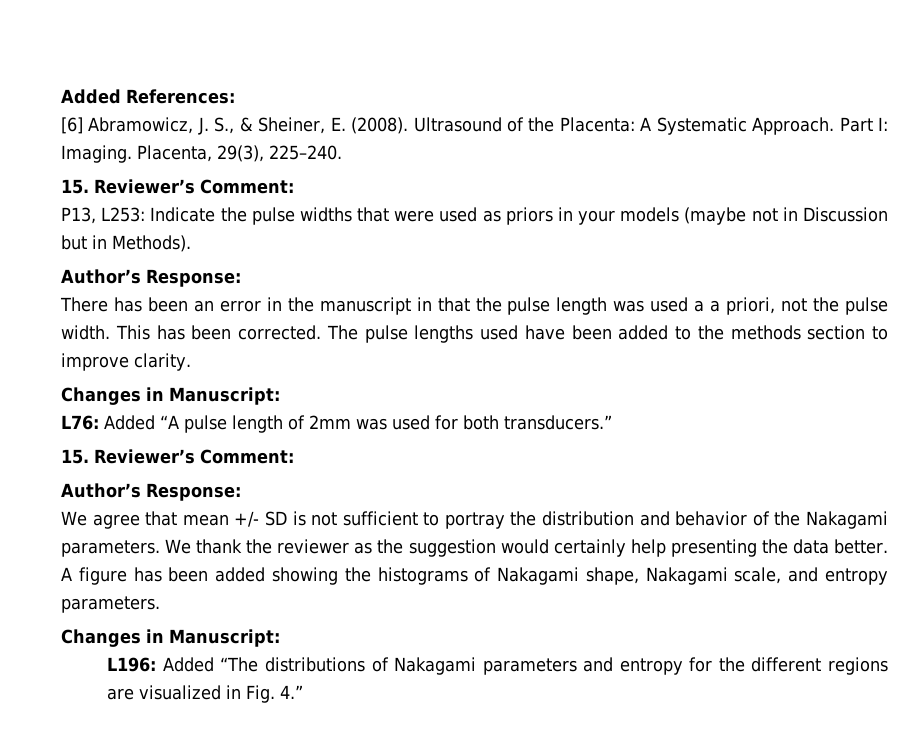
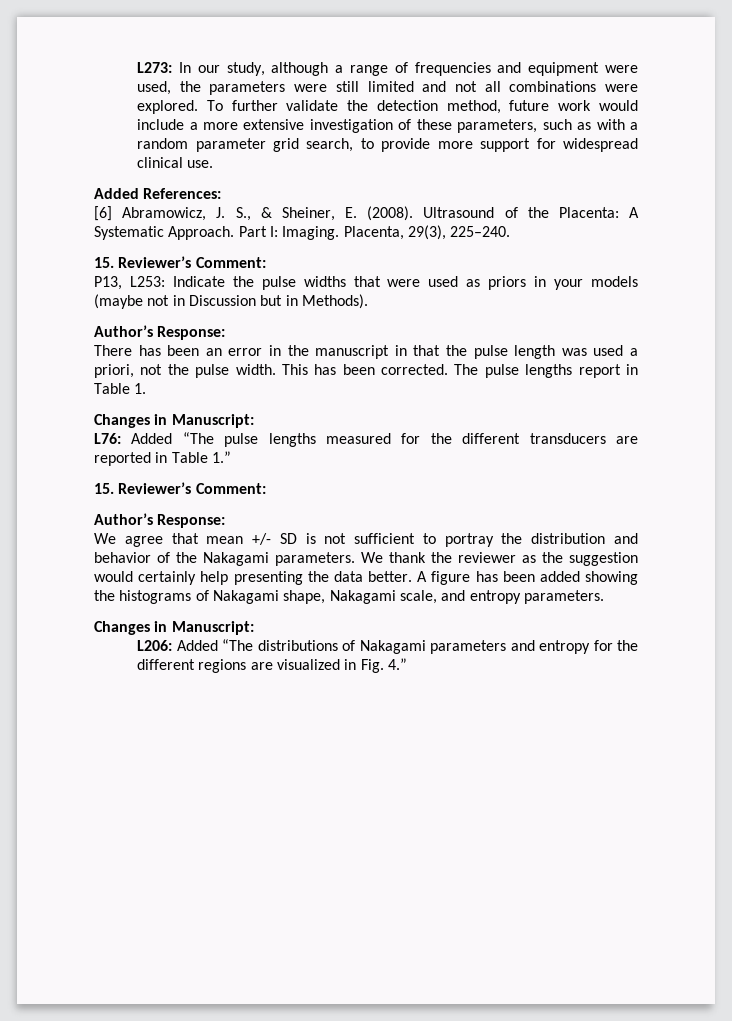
+ L273: In our study, although a range of frequencies and equipment were used, the parameters were still limited and not all combinations were explored. To further validate the detection method, future work would include a more extensive investigation of these parameters, such as with a random parameter grid search, to provide more support for widespread clinical use.
- There has been an error in the manuscript in that the pulse length was used a a priori, not the pulse width.
+ There has been an error in the manuscript in that the pulse length was used a priori, not the pulse width.
- The pulse lengths used have been added to the methods section to improve clarity.
+ The pulse lengths report in Table 1.
- L76: Added “A pulse length of 2mm was used for both transducers.”
+ L76: Added “The pulse lengths measured for the different transducers are reported in Table 1.”
- L196: Added “The distributions of Nakagami parameters and entropy for the different regions are visualized in Fig. 4.”
+ L206: Added “The distributions of Nakagami parameters and entropy for the different regions are visualized in Fig. 4.”

